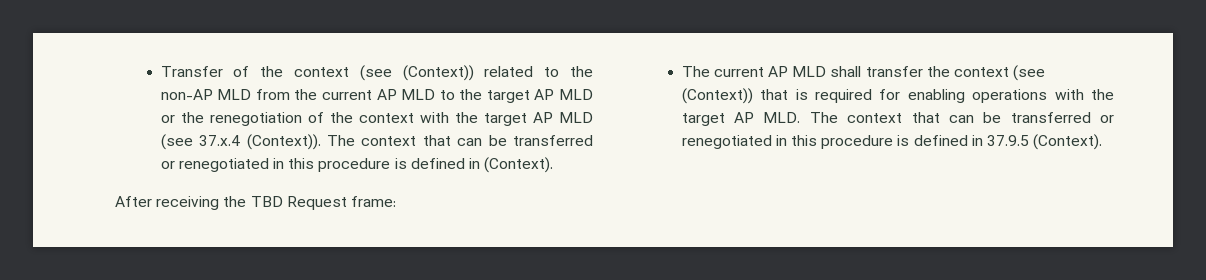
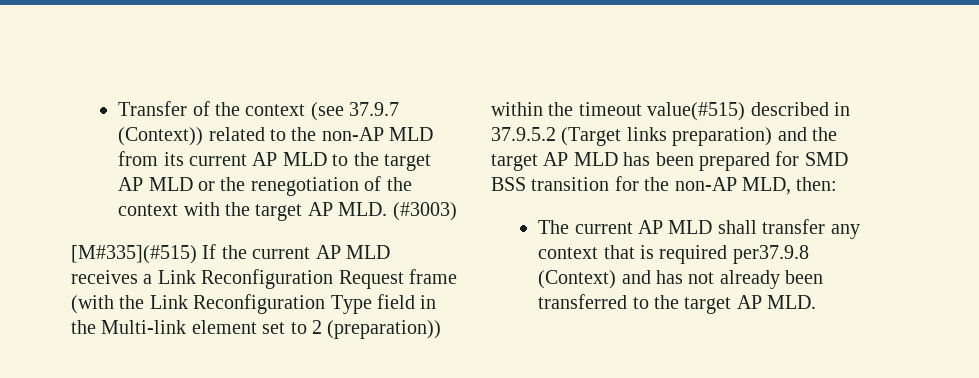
- Transfer of the context (see (Context)) related to the non-AP MLD from the current AP MLD to the target AP MLD or the renegotiation of the context with the target AP MLD (see 37.x.4 (Context)). The context that can be transferred or renegotiated in this procedure is defined in (Context).
- After receiving the TBD Request frame:
+ Transfer of the context (see 37.9.7 (Context)) related to the non-AP MLD from its current AP MLD to the target AP MLD or the renegotiation of the context with the target AP MLD. (#3003)
+ [M#335](#515) If the current AP MLD receives a Link Reconfiguration Request frame (with the Link Reconfiguration Type field in the Multi-link element set to 2 (preparation)) within the timeout value(#515) described in 37.9.5.2 (Target links preparation) and the target AP MLD has been prepared for SMD BSS transition for the non-AP MLD, then:
- The current AP MLD shall transfer the context (see (Context)) that is required for enabling operations with the target AP MLD. The context that can be transferred or renegotiated in this procedure is defined in 37.9.5 (Context).
+ The current AP MLD shall transfer any context that is required per37.9.8 (Context) and has not already been transferred to the target AP MLD.

